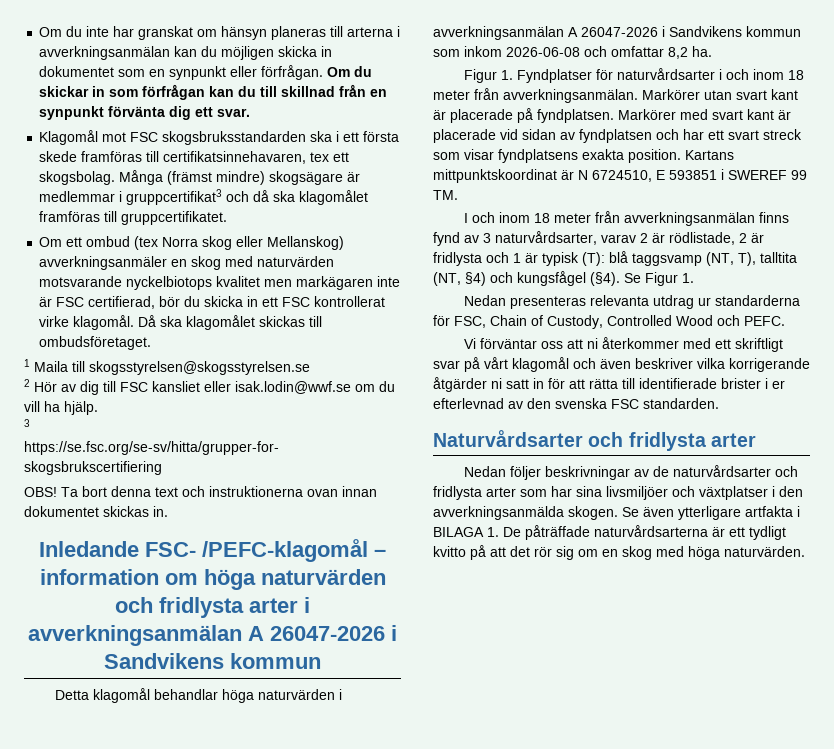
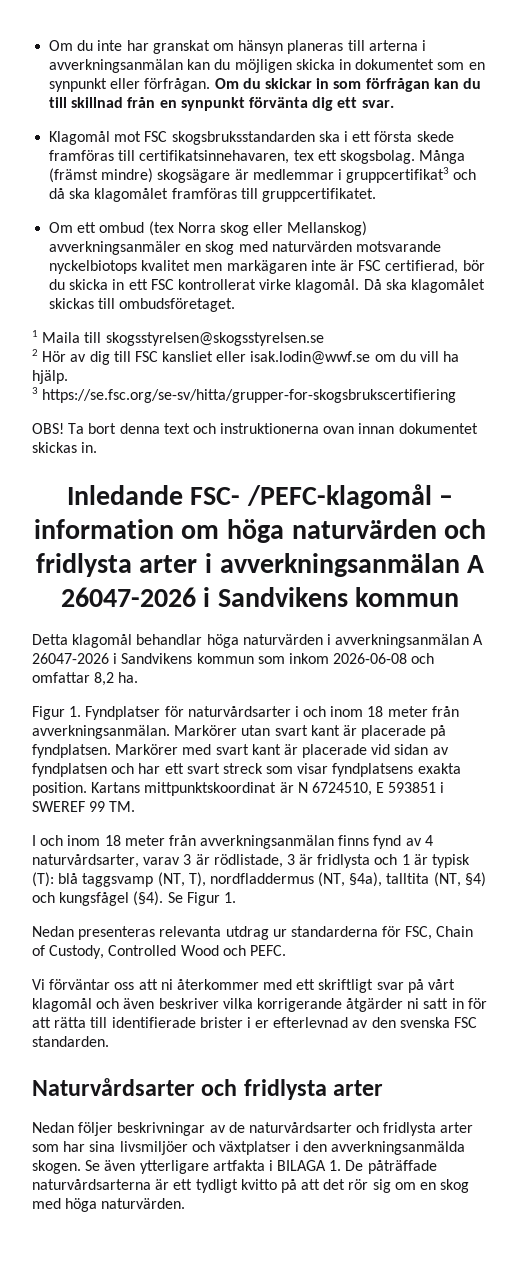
- I och inom 18 meter från avverkningsanmälan finns fynd av 3 naturvårdsarter, varav 2 är rödlistade, 2 är fridlysta och 1 är typisk (T): blå taggsvamp (NT, T), talltita (NT, §4) och kungsfågel (§4).
+ I och inom 18 meter från avverkningsanmälan finns fynd av 4 naturvårdsarter, varav 3 är rödlistade, 3 är fridlysta och 1 är typisk (T): blå taggsvamp (NT, T), nordfladdermus (NT, §4a), talltita (NT, §4) och kungsfågel (§4).

